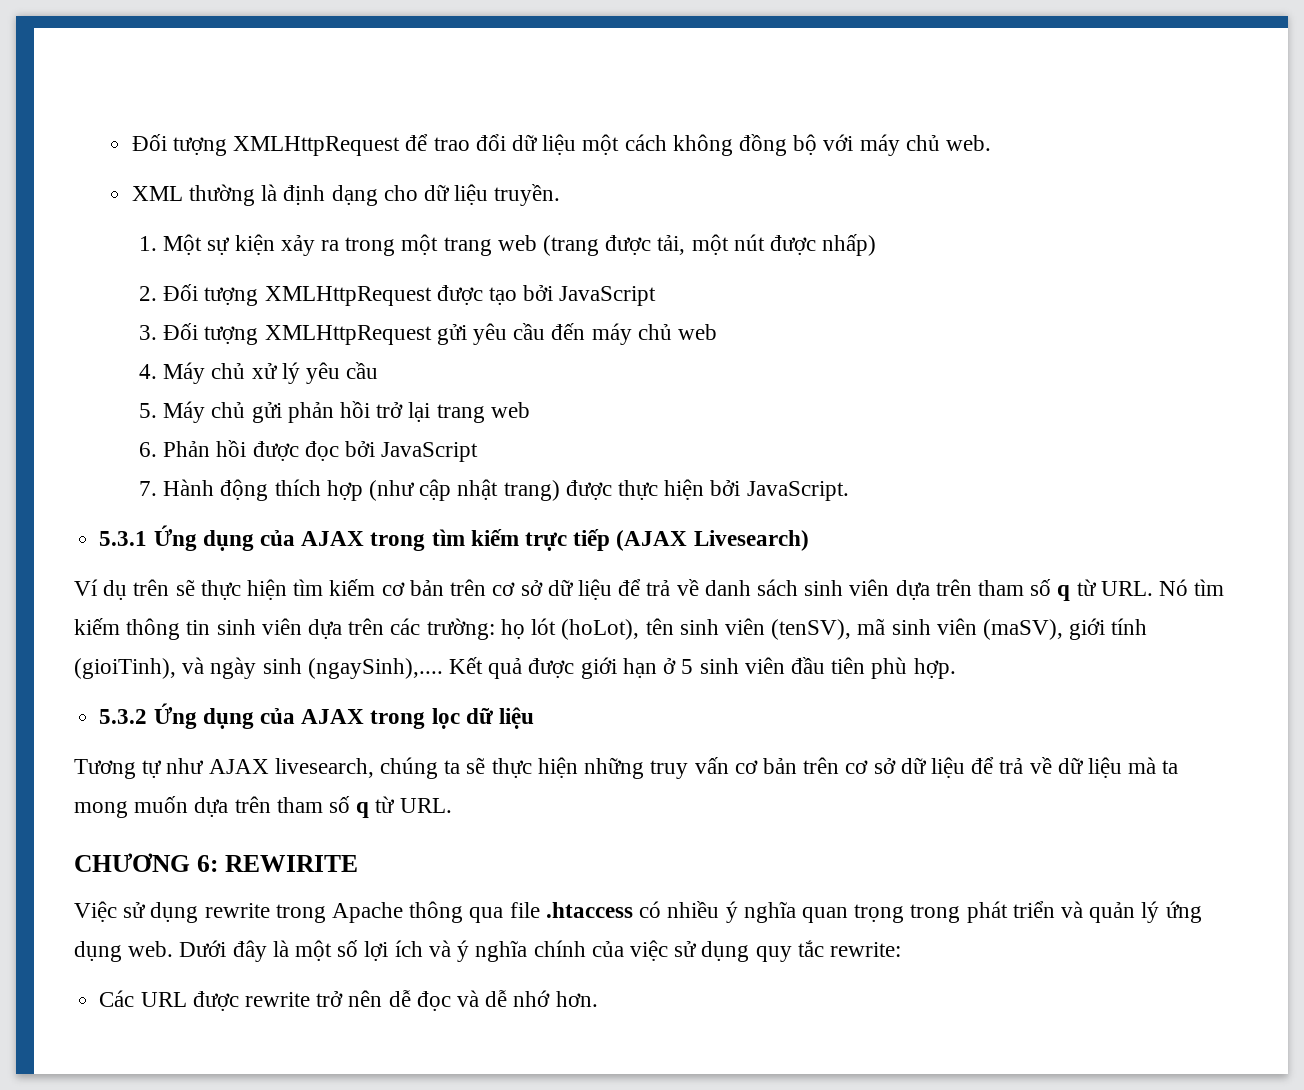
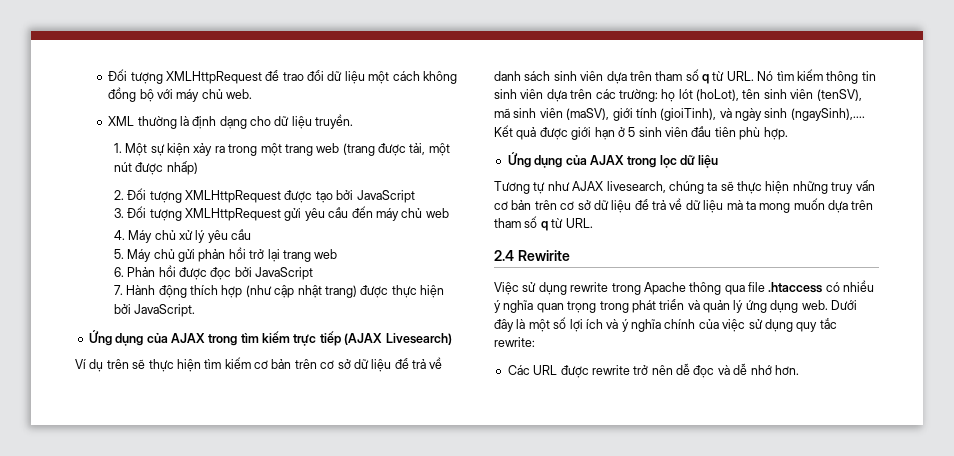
- 5.3.1 Ứng dụng của AJAX trong tìm kiếm trực tiếp (AJAX Livesearch)
+ Ứng dụng của AJAX trong tìm kiếm trực tiếp (AJAX Livesearch)
- 5.3.2 Ứng dụng của AJAX trong lọc dữ liệu
+ Ứng dụng của AJAX trong lọc dữ liệu
- CHƯƠNG 6: REWIRITE
+ 2.4 Rewirite

